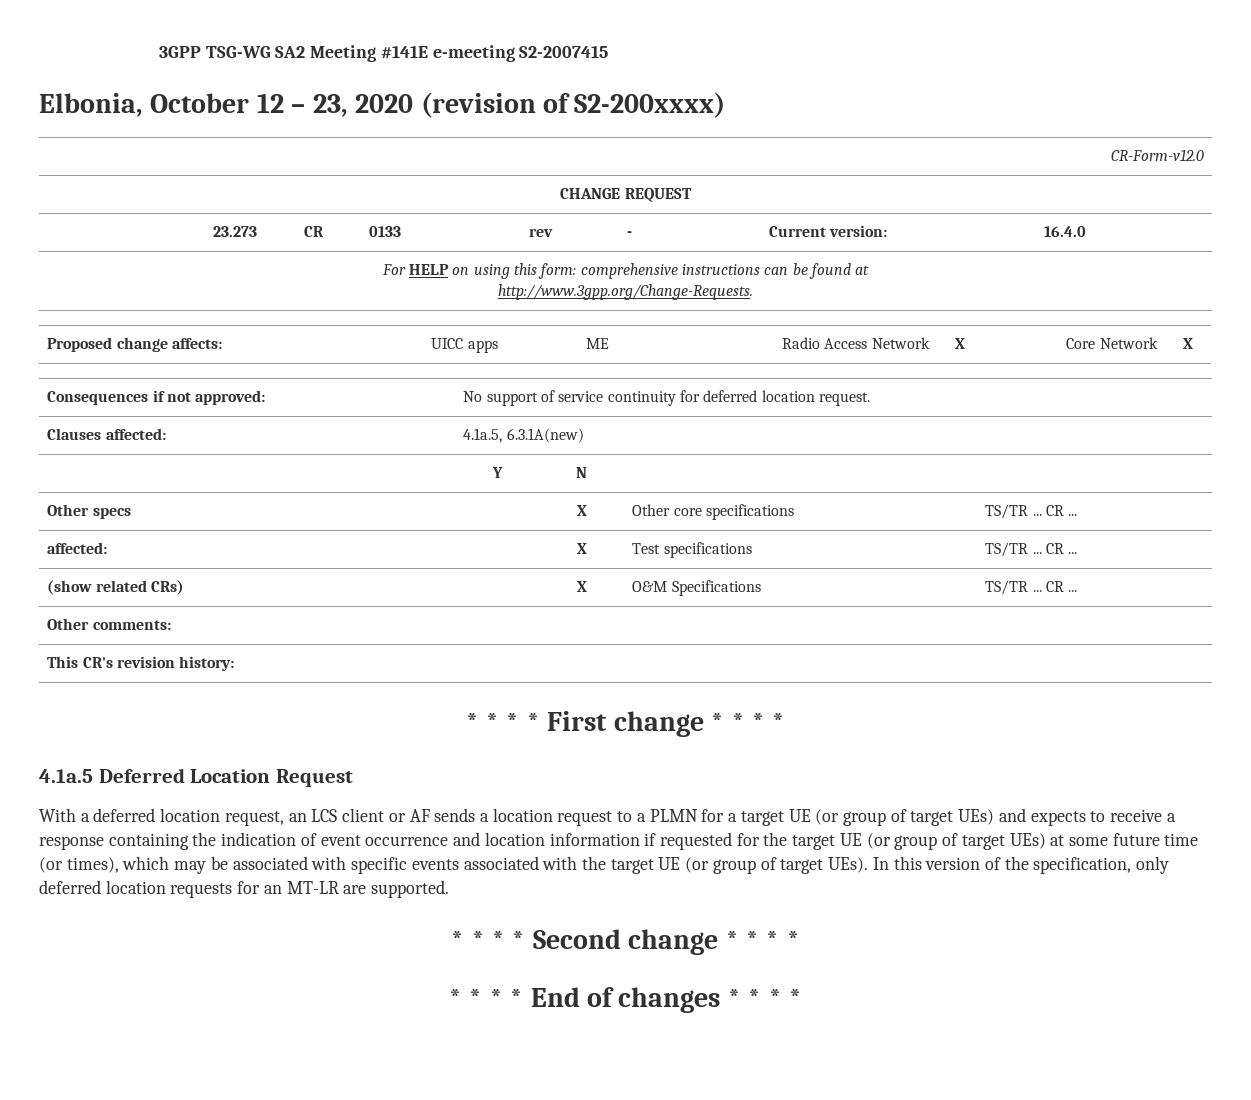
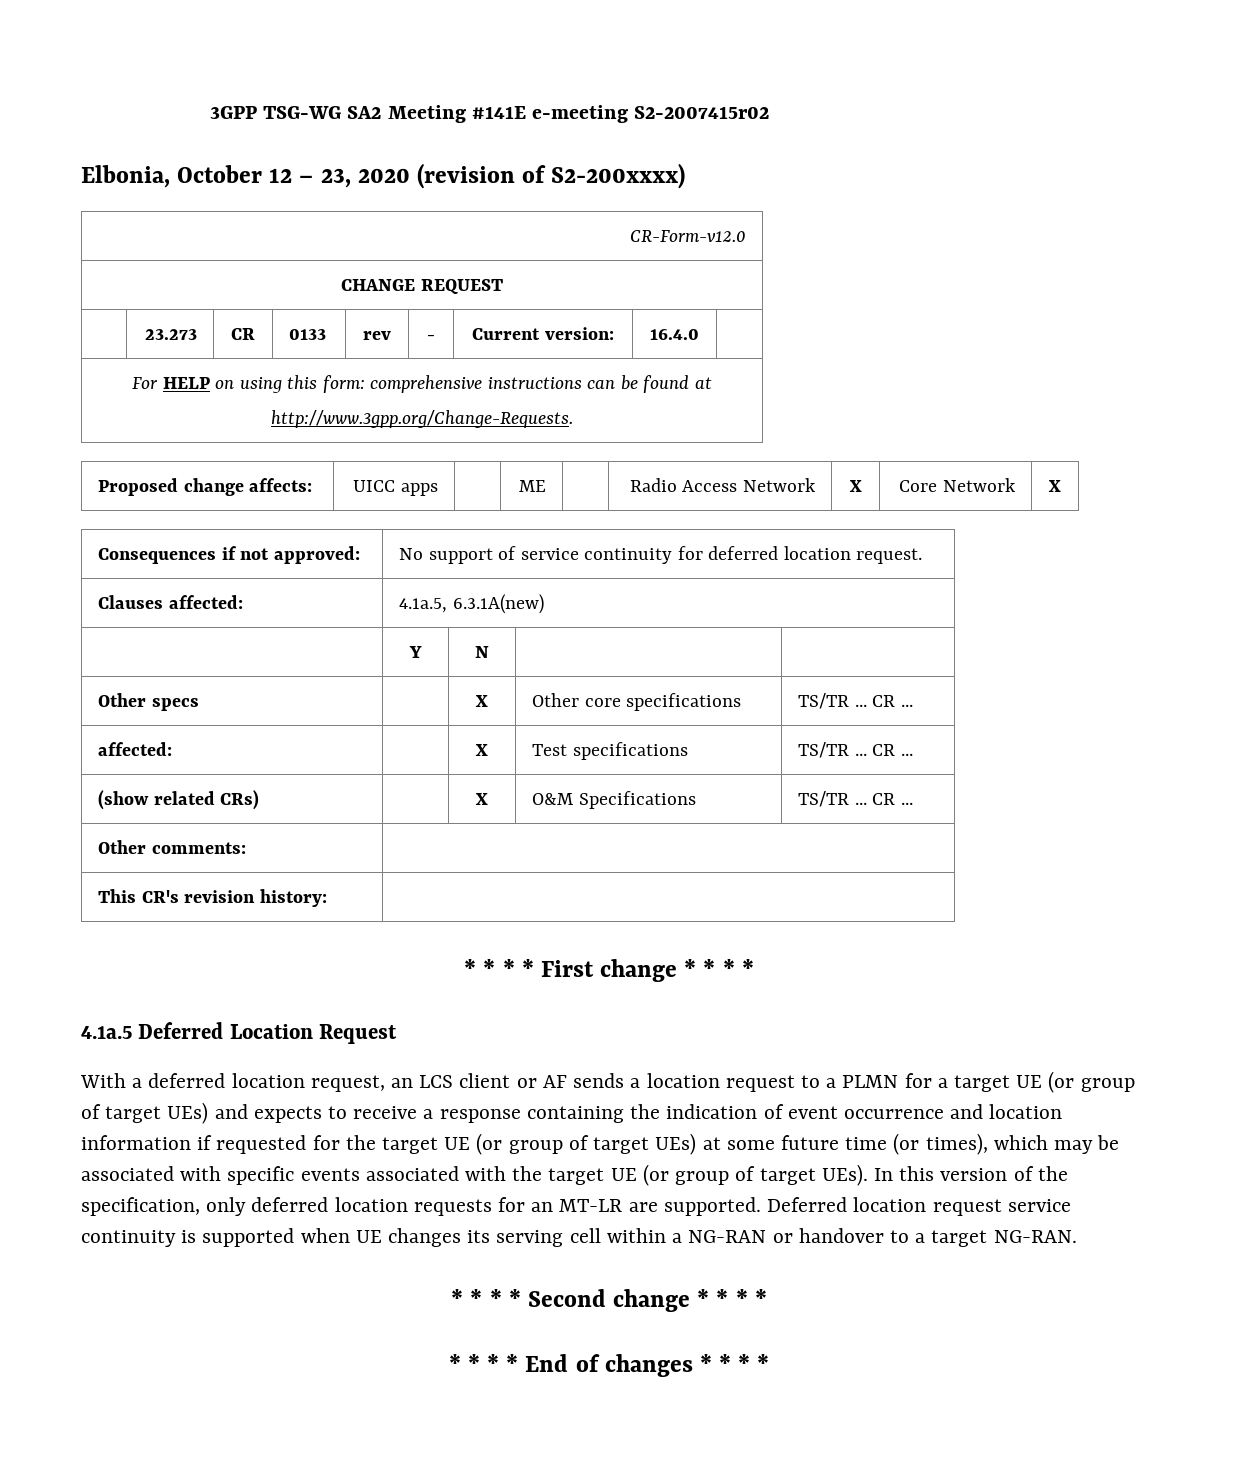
- 3GPP TSG-WG SA2 Meeting #141E e-meeting S2-2007415
+ 3GPP TSG-WG SA2 Meeting #141E e-meeting S2-2007415r02
+ Deferred location request service continuity is supported when UE changes its serving cell within a NG-RAN or handover to a target NG-RAN.

